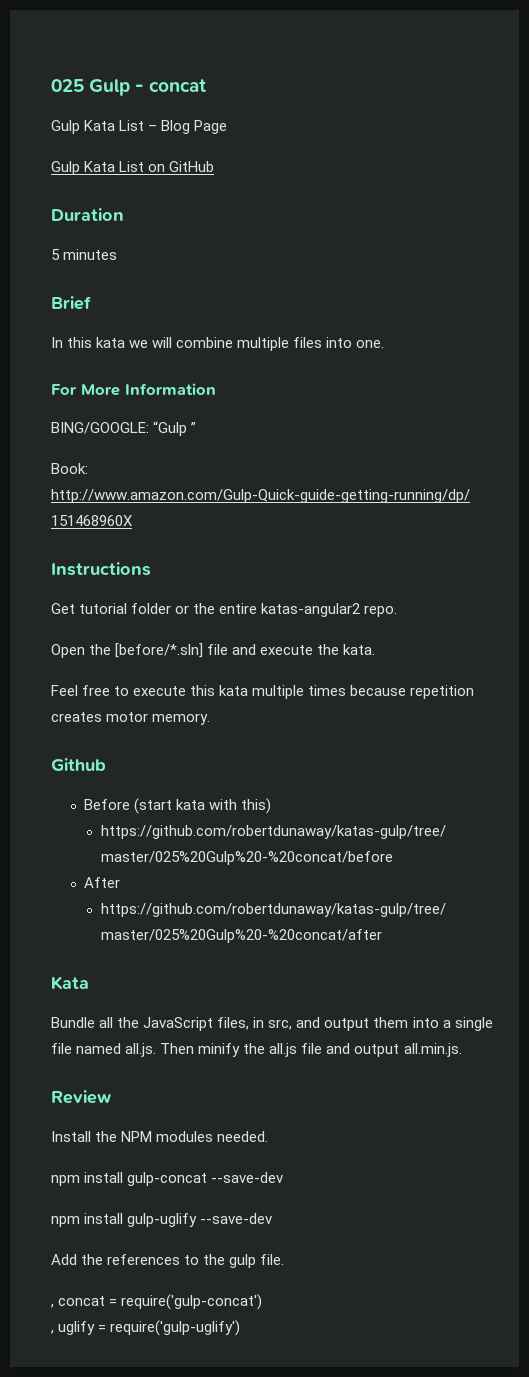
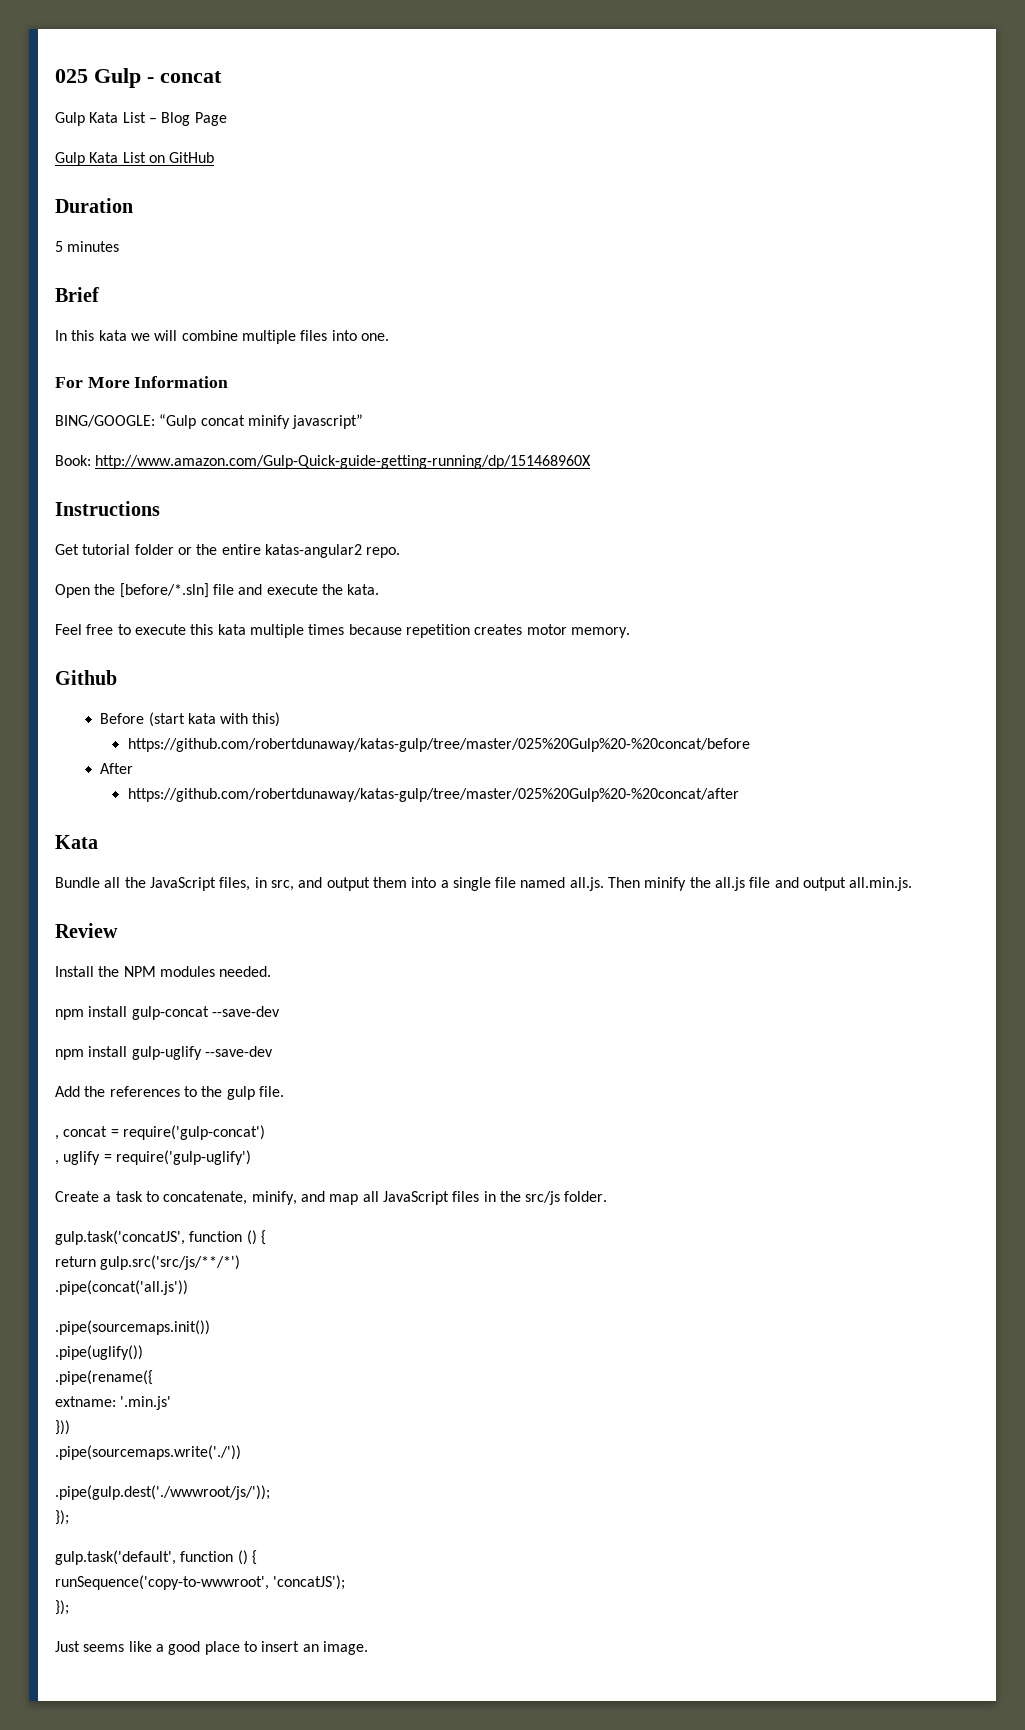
- BING/GOOGLE: “Gulp ”
+ BING/GOOGLE: “Gulp concat minify javascript”
+ Create a task to concatenate, minify, and map all JavaScript files in the src/js folder.
+ gulp.task('concatJS', function () {
+ return gulp.src('src/js/**/*')
+ .pipe(concat('all.js'))
+ .pipe(sourcemaps.init())
+ .pipe(uglify())
+ .pipe(rename({
+ extname: '.min.js'
+ }))
+ .pipe(sourcemaps.write('./'))
+ .pipe(gulp.dest('./wwwroot/js/'));
+ });
+ gulp.task('default', function () {
+ runSequence('copy-to-wwwroot', 'concatJS');
+ });
+ Just seems like a good place to insert an image.

